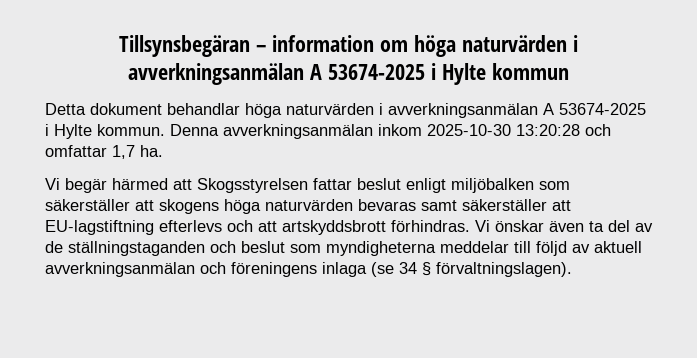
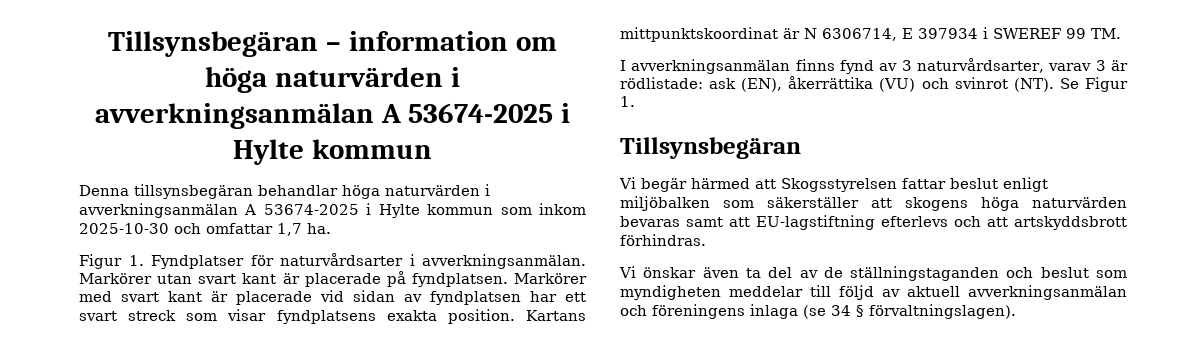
- Detta dokument behandlar höga naturvärden i avverkningsanmälan A 53674-2025 i Hylte kommun. Denna avverkningsanmälan inkom 2025-10-30 13:20:28 och omfattar 1,7 ha.
+ Denna tillsynsbegäran behandlar höga naturvärden i avverkningsanmälan A 53674-2025 i Hylte kommun som inkom 2025-10-30 och omfattar 1,7 ha.
+ Figur 1. Fyndplatser för naturvårdsarter i avverkningsanmälan. Markörer utan svart kant är placerade på fyndplatsen. Markörer med svart kant är placerade vid sidan av fyndplatsen har ett svart streck som visar fyndplatsens exakta position. Kartans mittpunktskoordinat är N 6306714, E 397934 i SWEREF 99 TM.
+ I avverkningsanmälan finns fynd av 3 naturvårdsarter, varav 3 är rödlistade: ask (EN), åkerrättika (VU) och svinrot (NT). Se Figur 1.
+ Tillsynsbegäran
- Vi begär härmed att Skogsstyrelsen fattar beslut enligt miljöbalken som säkerställer att skogens höga naturvärden bevaras samt säkerställer att EU-lagstiftning efterlevs och att artskyddsbrott förhindras. Vi önskar även ta del av de ställningstaganden och beslut som myndigheterna meddelar till följd av aktuell avverkningsanmälan och föreningens inlaga (se 34 § förvaltningslagen).
+ Vi begär härmed att Skogsstyrelsen fattar beslut enligt miljöbalken som säkerställer att skogens höga naturvärden bevaras samt att EU-lagstiftning efterlevs och att artskyddsbrott förhindras.
+ Vi önskar även ta del av de ställningstaganden och beslut som myndigheten meddelar till följd av aktuell avverkningsanmälan och föreningens inlaga (se 34 § förvaltningslagen).

